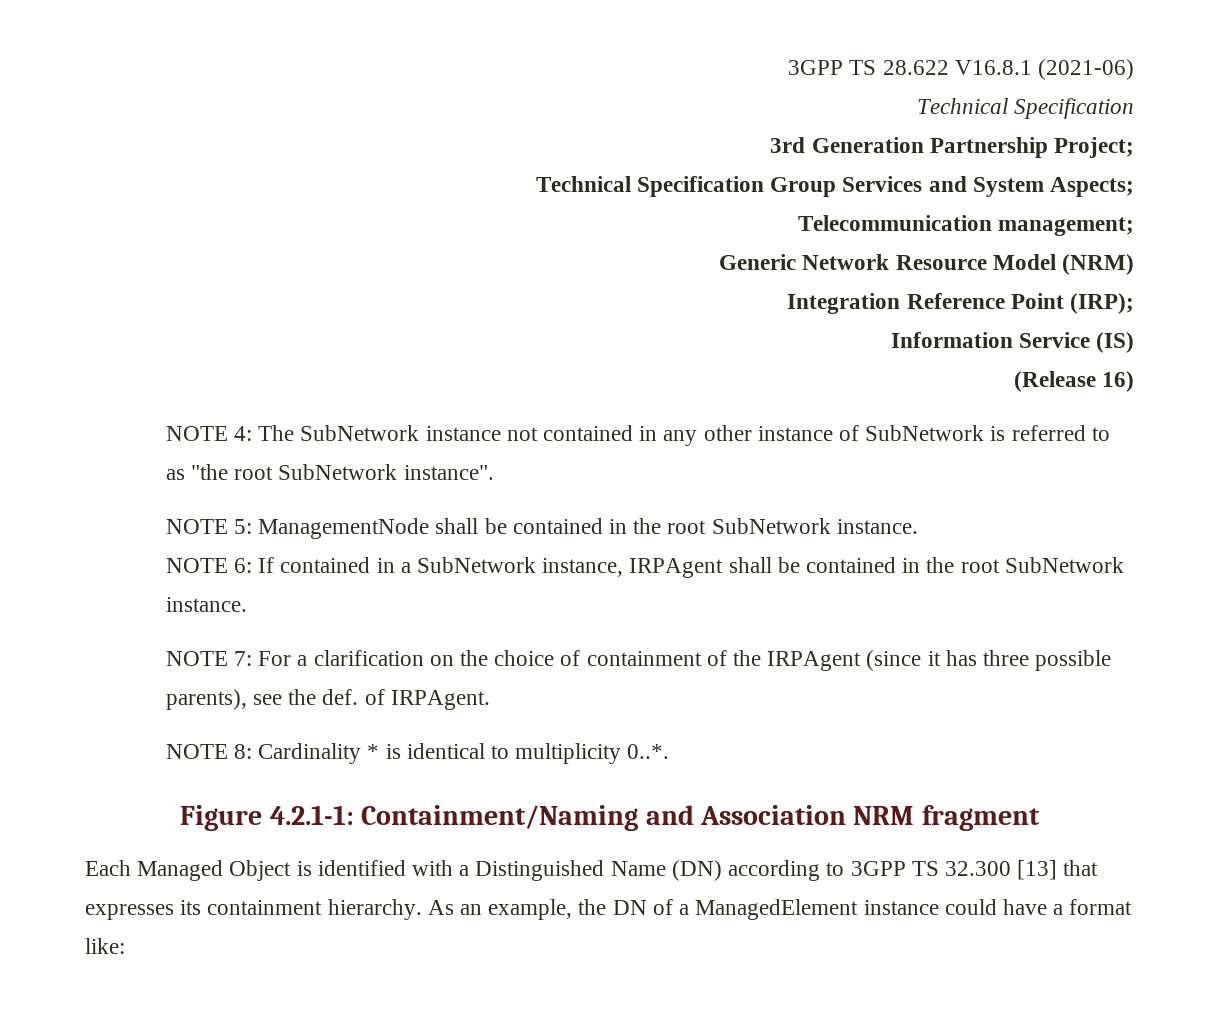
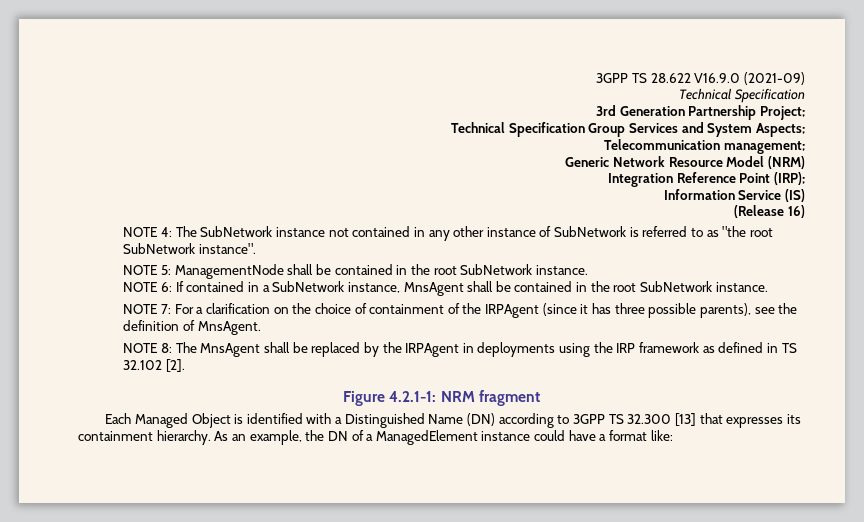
- 3GPP TS 28.622 V16.8.1 (2021-06)
+ 3GPP TS 28.622 V16.9.0 (2021-09)
- NOTE 6: If contained in a SubNetwork instance, IRPAgent shall be contained in the root SubNetwork instance.
+ NOTE 6: If contained in a SubNetwork instance, MnsAgent shall be contained in the root SubNetwork instance.
- NOTE 7: For a clarification on the choice of containment of the IRPAgent (since it has three possible parents), see the def. of IRPAgent.
+ NOTE 7: For a clarification on the choice of containment of the IRPAgent (since it has three possible parents), see the definition of MnsAgent.
- NOTE 8: Cardinality * is identical to multiplicity 0..*.
+ NOTE 8: The MnsAgent shall be replaced by the IRPAgent in deployments using the IRP framework as defined in TS 32.102 [2].
- Figure 4.2.1-1: Containment/Naming and Association NRM fragment
+ Figure 4.2.1-1: NRM fragment

